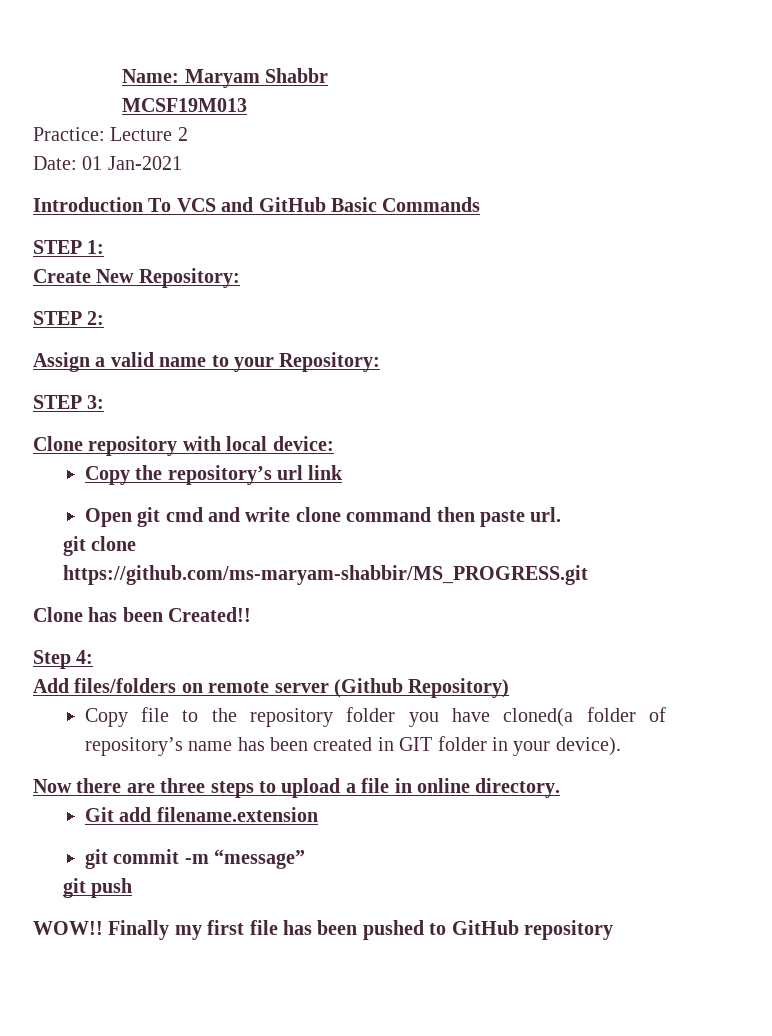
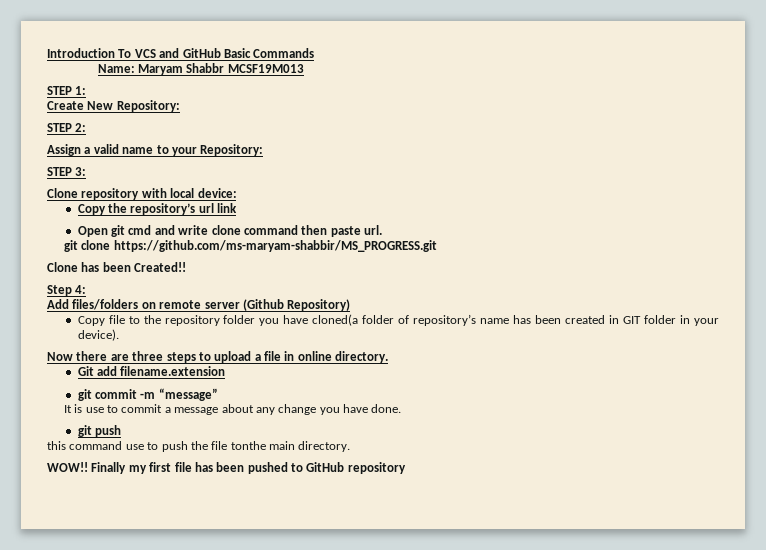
- Name: Maryam Shabbr
- MCSF19M013
- Practice: Lecture 2
- Date: 01 Jan-2021
+ Name: Maryam Shabbr MCSF19M013
+ It is use to commit a message about any change you have done.
  git push
+ this command use to push the file tonthe main directory.

